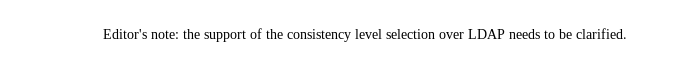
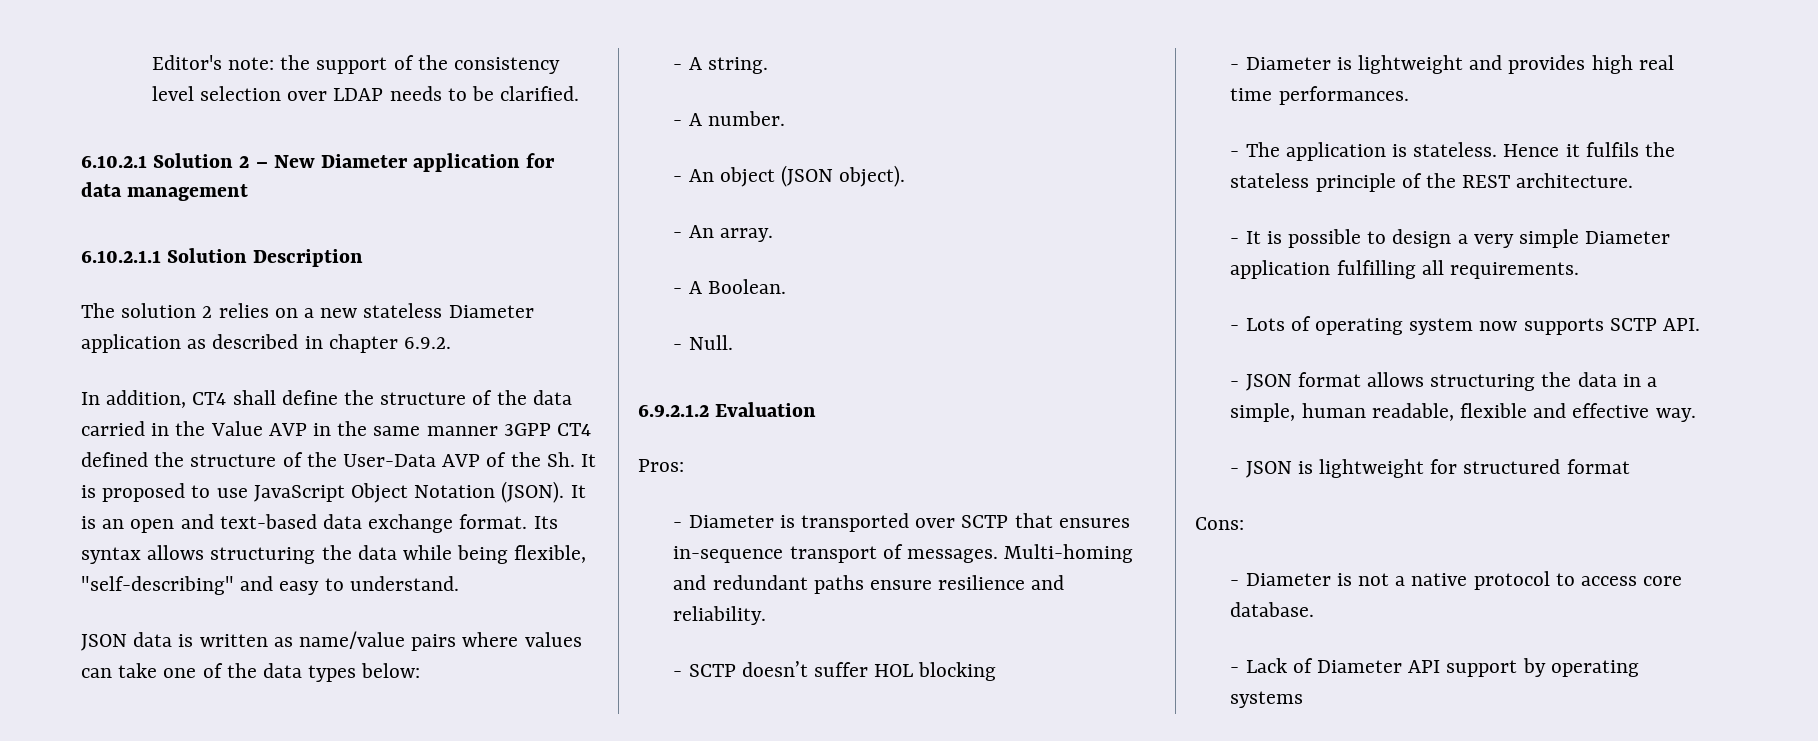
+ 6.10.2.1 Solution 2 – New Diameter application for data management
+ 6.10.2.1.1 Solution Description
+ The solution 2 relies on a new stateless Diameter application as described in chapter 6.9.2.
+ In addition, CT4 shall define the structure of the data carried in the Value AVP in the same manner 3GPP CT4 defined the structure of the User-Data AVP of the Sh. It is proposed to use JavaScript Object Notation (JSON). It is an open and text-based data exchange format. Its syntax allows structuring the data while being flexible, "self-describing" and easy to understand.
+ JSON data is written as name/value pairs where values can take one of the data types below:
+ - A string.
+ - A number.
+ - An object (JSON object).
+ - An array.
+ - A Boolean.
+ - Null.
+ 6.9.2.1.2 Evaluation
+ Pros:
+ - Diameter is transported over SCTP that ensures in-sequence transport of messages. Multi-homing and redundant paths ensure resilience and reliability.
+ - SCTP doesn’t suffer HOL blocking
+ - Diameter is lightweight and provides high real time performances.
+ - The application is stateless. Hence it fulfils the stateless principle of the REST architecture.
+ - It is possible to design a very simple Diameter application fulfilling all requirements.
+ - Lots of operating system now supports SCTP API.
+ - JSON format allows structuring the data in a simple, human readable, flexible and effective way.
+ - JSON is lightweight for structured format
+ Cons:
+ - Diameter is not a native protocol to access core database.
+ - Lack of Diameter API support by operating systems

